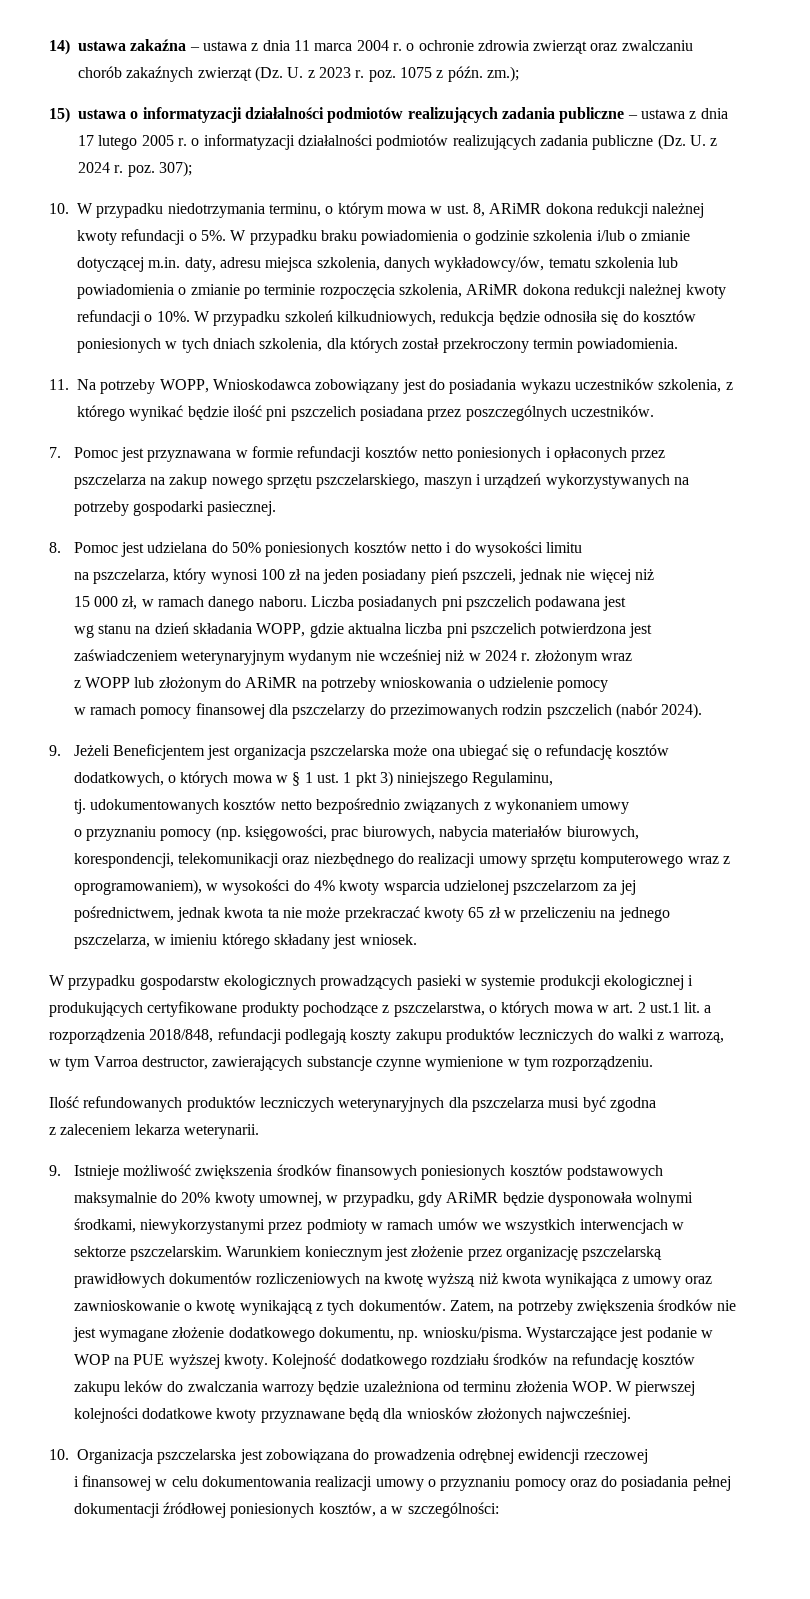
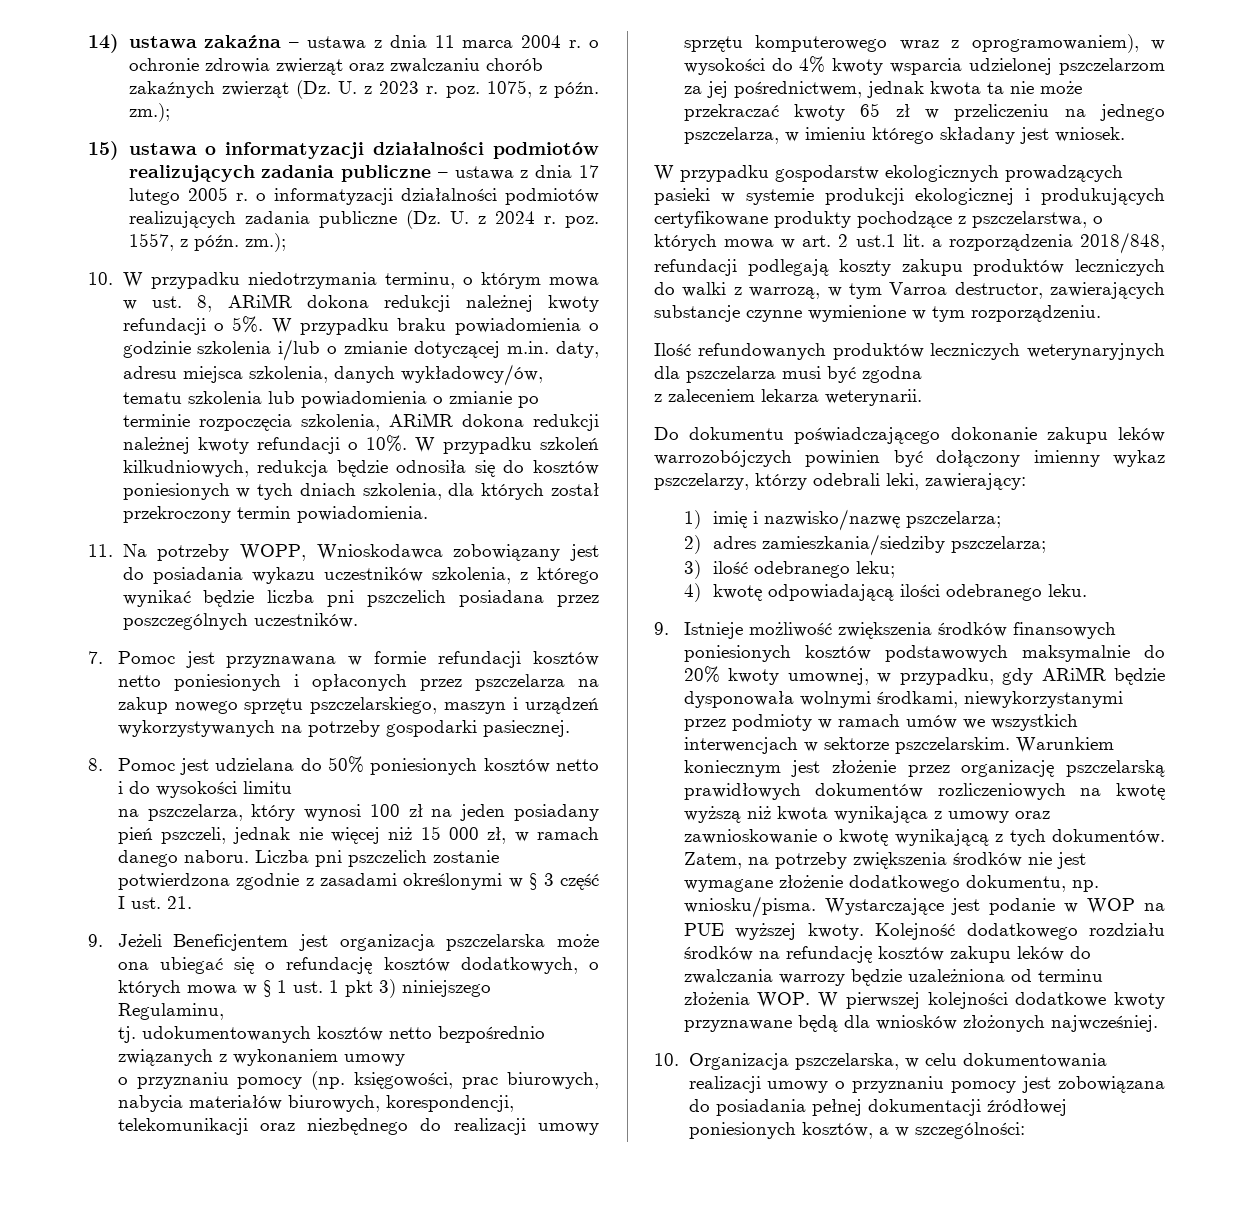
- 14) ustawa zakaźna – ustawa z dnia 11 marca 2004 r. o ochronie zdrowia zwierząt oraz zwalczaniu chorób zakaźnych zwierząt (Dz. U. z 2023 r. poz. 1075 z późn. zm.);
+ 14) ustawa zakaźna – ustawa z dnia 11 marca 2004 r. o ochronie zdrowia zwierząt oraz zwalczaniu chorób zakaźnych zwierząt (Dz. U. z 2023 r. poz. 1075, z późn. zm.);
- 15) ustawa o informatyzacji działalności podmiotów realizujących zadania publiczne – ustawa z dnia 17 lutego 2005 r. o informatyzacji działalności podmiotów realizujących zadania publiczne (Dz. U. z 2024 r. poz. 307);
+ 15) ustawa o informatyzacji działalności podmiotów realizujących zadania publiczne – ustawa z dnia 17 lutego 2005 r. o informatyzacji działalności podmiotów realizujących zadania publiczne (Dz. U. z 2024 r. poz. 1557, z późn. zm.);
- 11. Na potrzeby WOPP, Wnioskodawca zobowiązany jest do posiadania wykazu uczestników szkolenia, z którego wynikać będzie ilość pni pszczelich posiadana przez poszczególnych uczestników.
+ 11. Na potrzeby WOPP, Wnioskodawca zobowiązany jest do posiadania wykazu uczestników szkolenia, z którego wynikać będzie liczba pni pszczelich posiadana przez poszczególnych uczestników.
- na pszczelarza, który wynosi 100 zł na jeden posiadany pień pszczeli, jednak nie więcej niż
- 15 000 zł, w ramach danego naboru.
+ na pszczelarza, który wynosi 100 zł na jeden posiadany pień pszczeli, jednak nie więcej niż 15 000 zł, w ramach danego naboru.
- Liczba posiadanych pni pszczelich podawana jest
- wg stanu na dzień składania WOPP, gdzie aktualna liczba pni pszczelich potwierdzona jest zaświadczeniem weterynaryjnym wydanym nie wcześniej niż w 2024 r. złożonym wraz
- z WOPP lub złożonym do ARiMR na potrzeby wnioskowania o udzielenie pomocy
- w ramach pomocy finansowej dla pszczelarzy do przezimowanych rodzin pszczelich (nabór 2024).
+ Liczba pni pszczelich zostanie potwierdzona zgodnie z zasadami określonymi w § 3 część I ust. 21.
+ Do dokumentu poświadczającego dokonanie zakupu leków warrozobójczych powinien być dołączony imienny wykaz pszczelarzy, którzy odebrali leki, zawierający:
+ 1) imię i nazwisko/nazwę pszczelarza;
+ 2) adres zamieszkania/siedziby pszczelarza;
+ 3) ilość odebranego leku;
+ 4) kwotę odpowiadającą ilości odebranego leku.
- 10. Organizacja pszczelarska jest zobowiązana do prowadzenia odrębnej ewidencji rzeczowej
- i finansowej w celu dokumentowania realizacji umowy o przyznaniu pomocy oraz do posiadania pełnej dokumentacji źródłowej poniesionych kosztów, a w szczególności:
+ 10. Organizacja pszczelarska, w celu dokumentowania realizacji umowy o przyznaniu pomocy jest zobowiązana do posiadania pełnej dokumentacji źródłowej poniesionych kosztów, a w szczególności:

